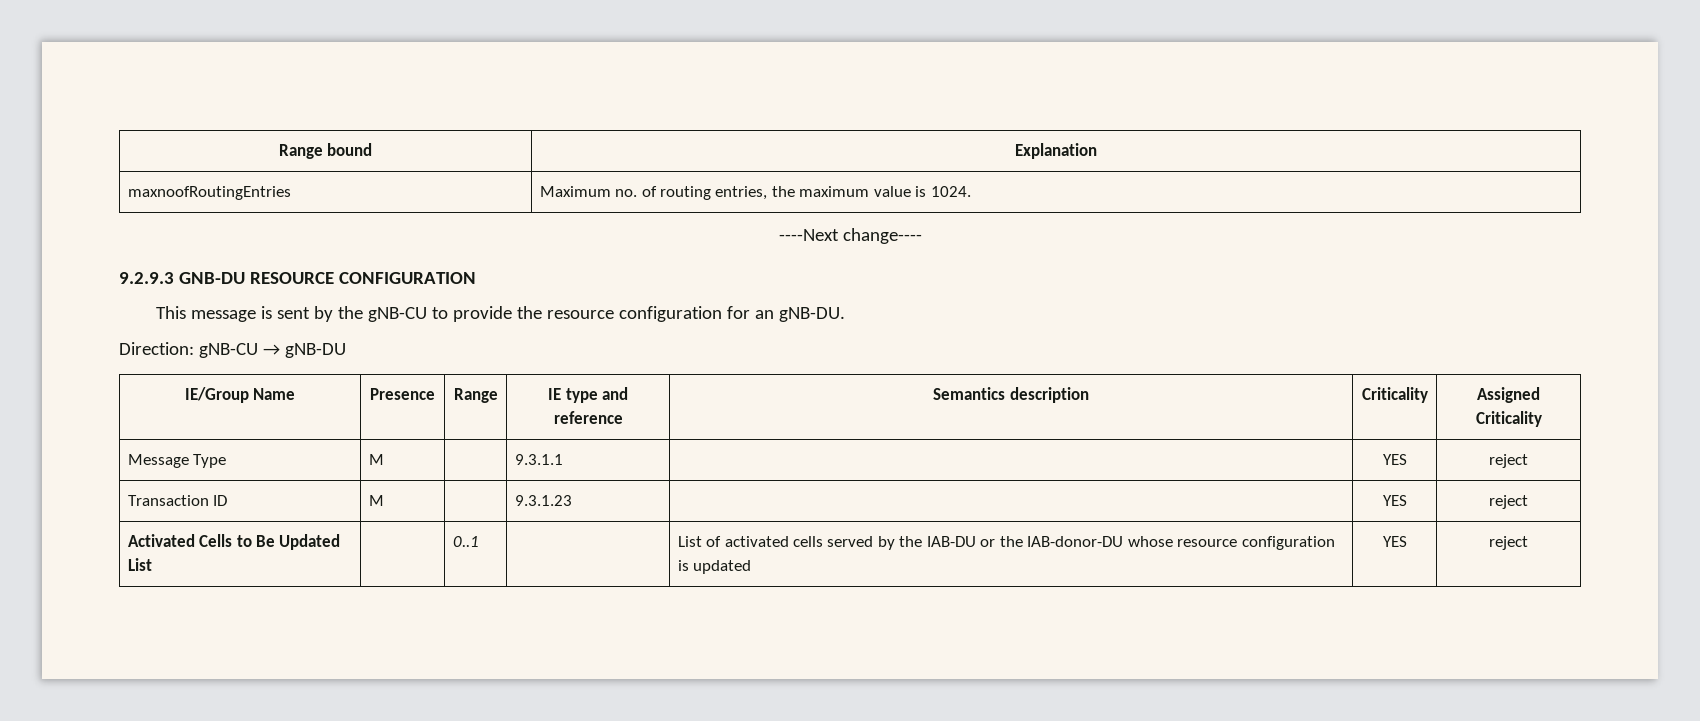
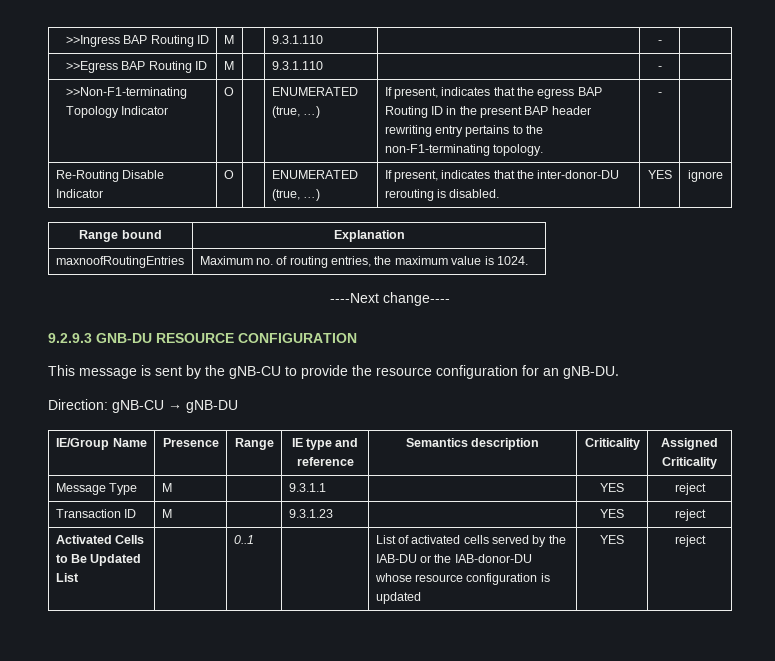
+ >>Ingress BAP Routing ID | M | | 9.3.1.110 | | - |
+ >>Egress BAP Routing ID | M | | 9.3.1.110 | | - |
+ >>Non-F1-terminating Topology Indicator | O | | ENUMERATED (true, …) | If present, indicates that the egress BAP Routing ID in the present BAP header rewriting entry pertains to the non-F1-terminating topology. | - |
+ Re-Routing Disable Indicator | O | | ENUMERATED (true, …) | If present, indicates that the inter-donor-DU rerouting is disabled. | YES | ignore

